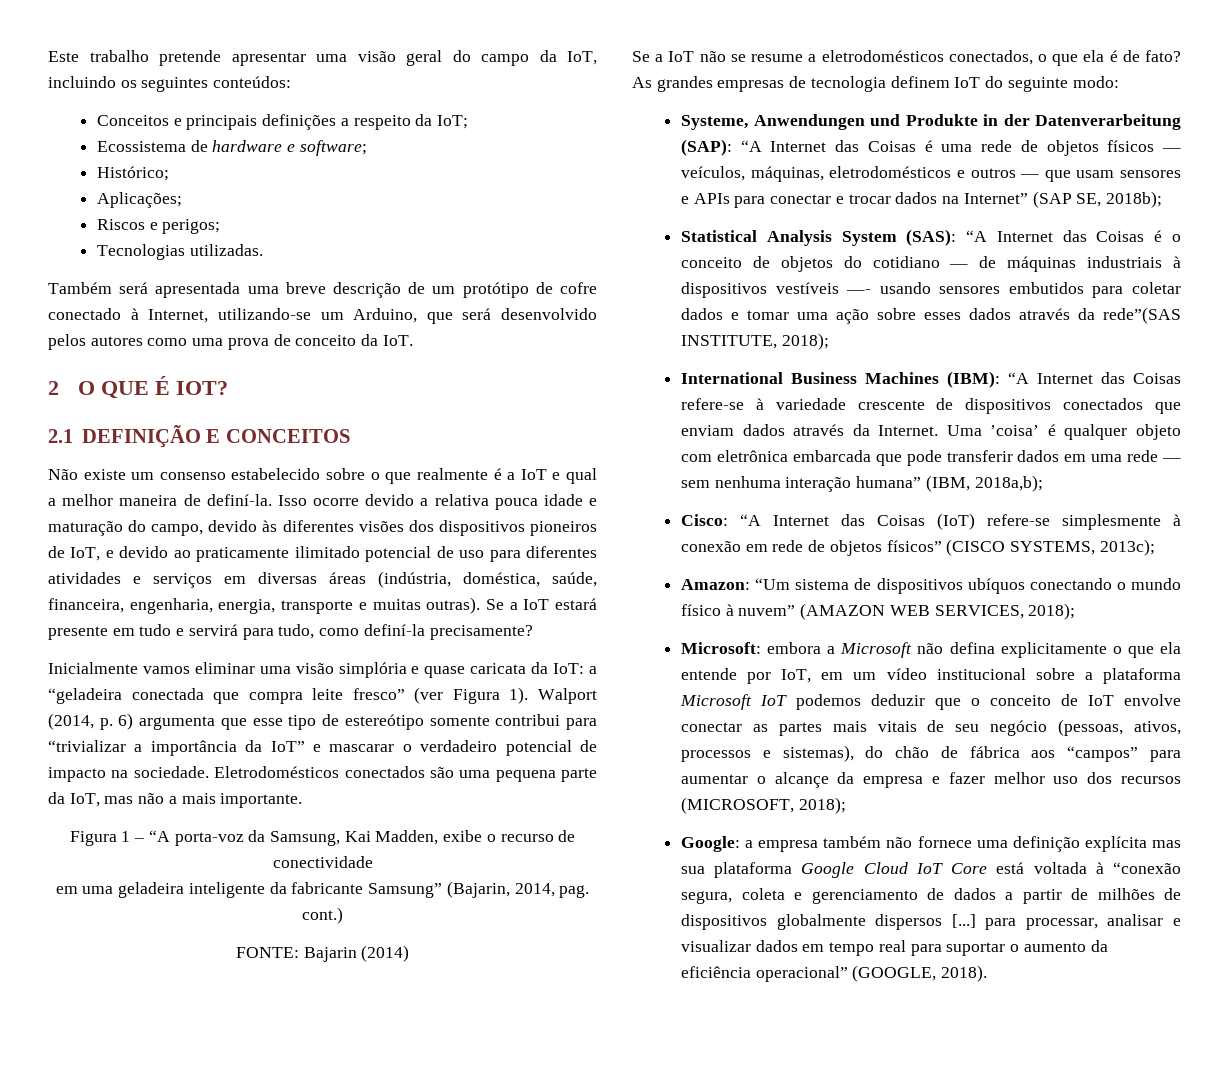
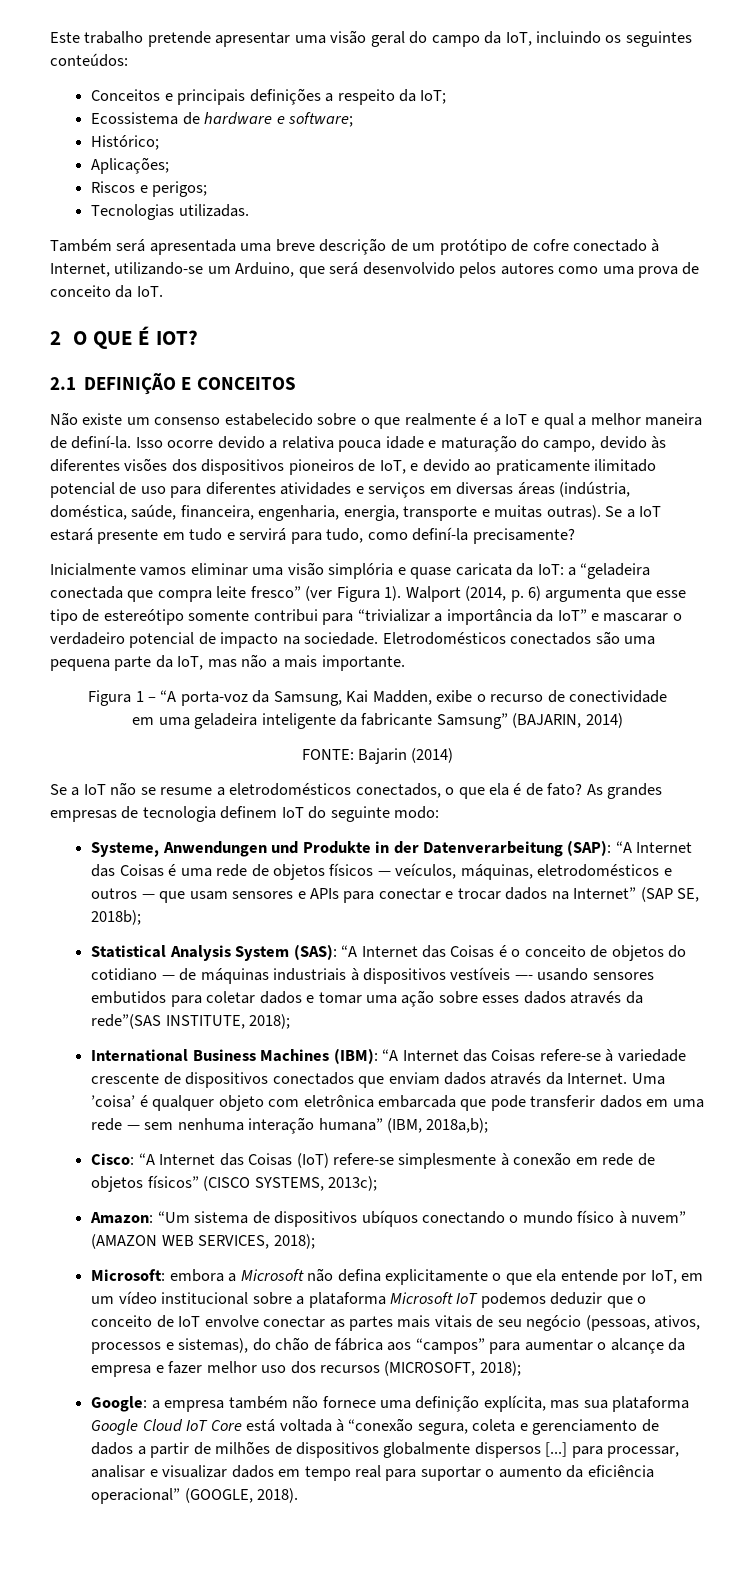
- em uma geladeira inteligente da fabricante Samsung” (Bajarin, 2014, pag. cont.)
+ em uma geladeira inteligente da fabricante Samsung” (BAJARIN, 2014)
- Google: a empresa também não fornece uma definição explícita mas sua plataforma Google Cloud IoT Core está voltada à “conexão segura, coleta e gerenciamento de dados a partir de milhões de dispositivos globalmente dispersos [...] para processar, analisar e visualizar dados em tempo real para suportar o aumento da eficiência operacional” (GOOGLE, 2018).
+ Google: a empresa também não fornece uma definição explícita, mas sua plataforma Google Cloud IoT Core está voltada à “conexão segura, coleta e gerenciamento de dados a partir de milhões de dispositivos globalmente dispersos [...] para processar, analisar e visualizar dados em tempo real para suportar o aumento da eficiência operacional” (GOOGLE, 2018).

